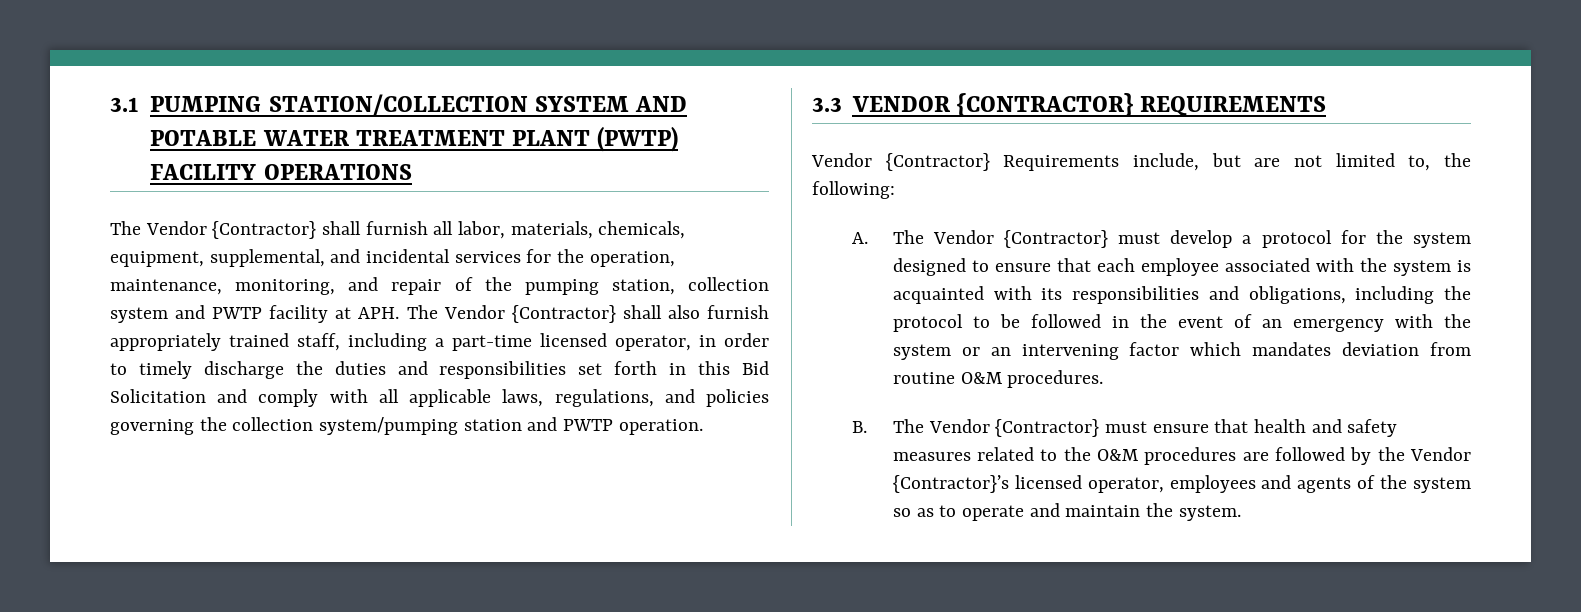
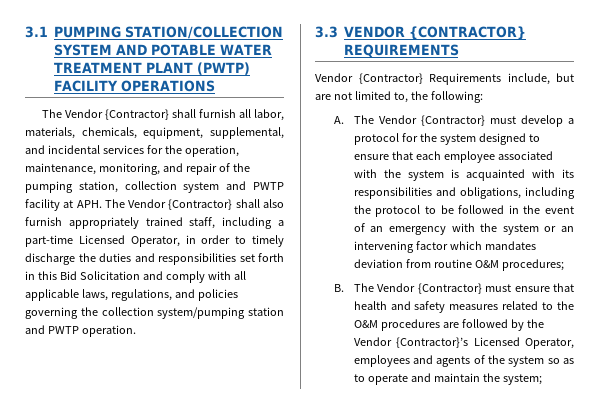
- The Vendor {Contractor} shall furnish all labor, materials, chemicals, equipment, supplemental, and incidental services for the operation, maintenance, monitoring, and repair of the pumping station, collection system and PWTP facility at APH. The Vendor {Contractor} shall also furnish appropriately trained staff, including a part-time licensed operator, in order to timely discharge the duties and responsibilities set forth in this Bid Solicitation and comply with all applicable laws, regulations, and policies governing the collection system/pumping station and PWTP operation.
+ The Vendor {Contractor} shall furnish all labor, materials, chemicals, equipment, supplemental, and incidental services for the operation, maintenance, monitoring, and repair of the pumping station, collection system and PWTP facility at APH. The Vendor {Contractor} shall also furnish appropriately trained staff, including a part-time Licensed Operator, in order to timely discharge the duties and responsibilities set forth in this Bid Solicitation and comply with all applicable laws, regulations, and policies governing the collection system/pumping station and PWTP operation.
- A. The Vendor {Contractor} must develop a protocol for the system designed to ensure that each employee associated with the system is acquainted with its responsibilities and obligations, including the protocol to be followed in the event of an emergency with the system or an intervening factor which mandates deviation from routine O&M procedures.
+ A. The Vendor {Contractor} must develop a protocol for the system designed to ensure that each employee associated with the system is acquainted with its responsibilities and obligations, including the protocol to be followed in the event of an emergency with the system or an intervening factor which mandates deviation from routine O&M procedures;
- B. The Vendor {Contractor} must ensure that health and safety measures related to the O&M procedures are followed by the Vendor {Contractor}’s licensed operator, employees and agents of the system so as to operate and maintain the system.
+ B. The Vendor {Contractor} must ensure that health and safety measures related to the O&M procedures are followed by the Vendor {Contractor}’s Licensed Operator, employees and agents of the system so as to operate and maintain the system;

